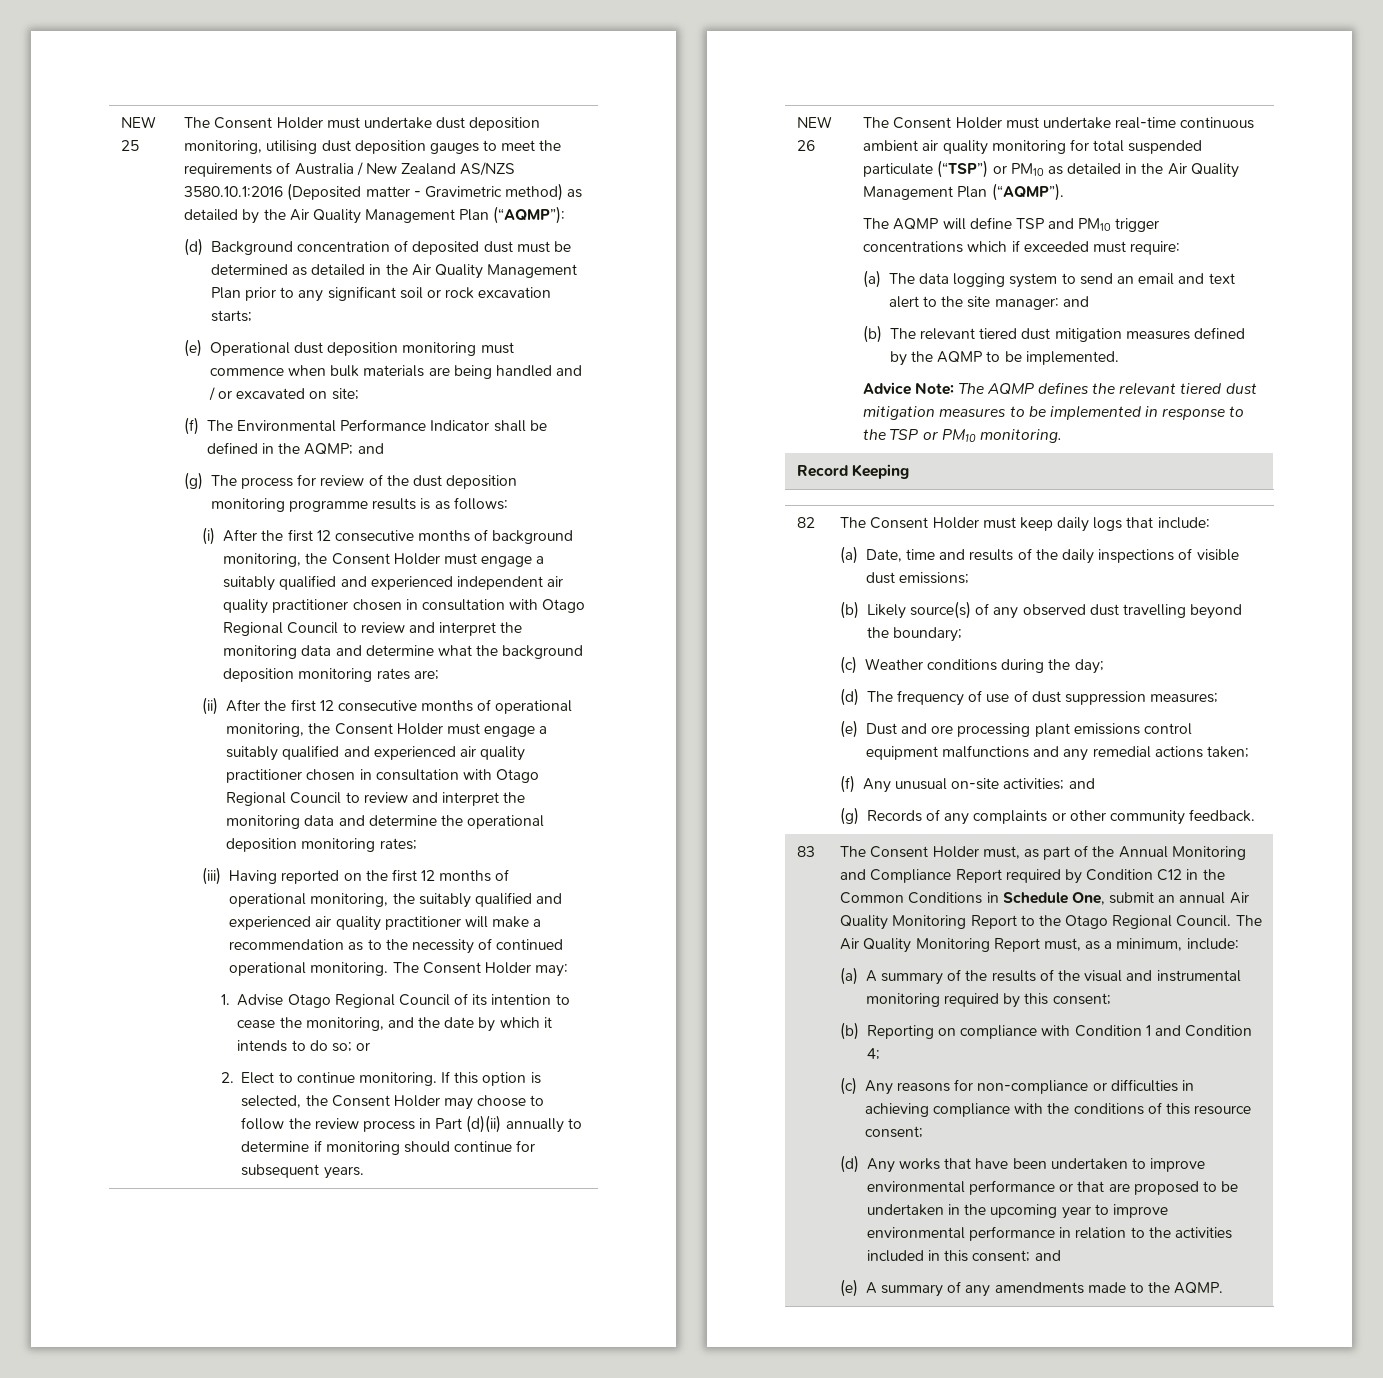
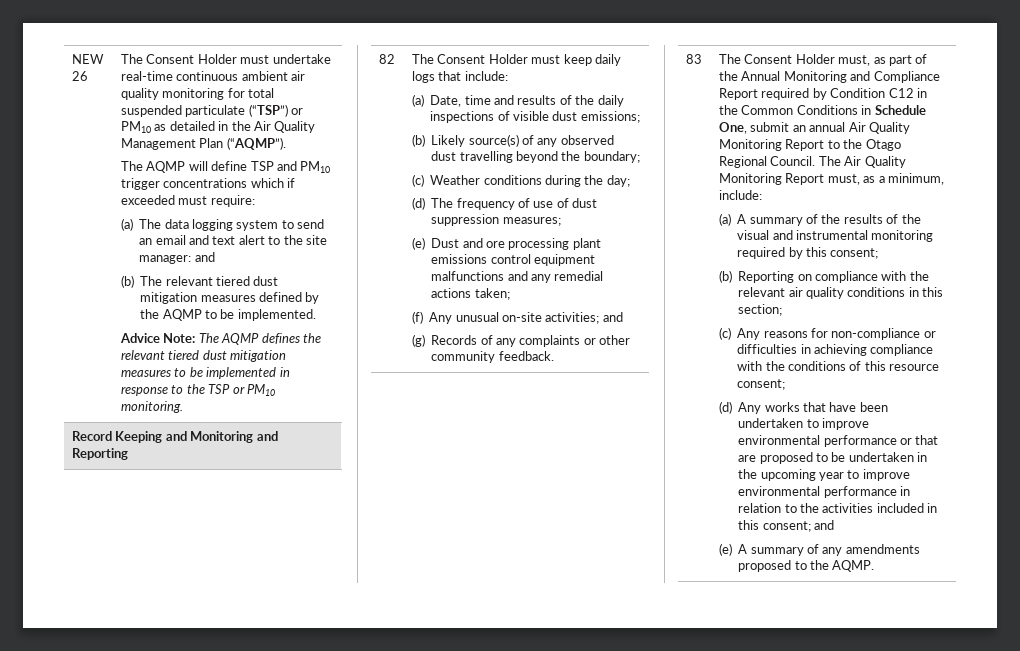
- NEW 25 | The Consent Holder must undertake dust deposition monitoring, utilising dust deposition gauges to meet the requirements of Australia / New Zealand AS/NZS 3580.10.1:2016 (Deposited matter - Gravimetric method) as detailed by the Air Quality Management Plan (“AQMP”):
- (d) Background concentration of deposited dust must be determined as detailed in the Air Quality Management Plan prior to any significant soil or rock excavation starts;
- (e) Operational dust deposition monitoring must commence when bulk materials are being handled and / or excavated on site;
- (f) The Environmental Performance Indicator shall be defined in the AQMP; and
- (g) The process for review of the dust deposition monitoring programme results is as follows:
- (i) After the first 12 consecutive months of background monitoring, the Consent Holder must engage a suitably qualified and experienced independent air quality practitioner chosen in consultation with Otago Regional Council to review and interpret the monitoring data and determine what the background deposition monitoring rates are;
- (ii) After the first 12 consecutive months of operational monitoring, the Consent Holder must engage a suitably qualified and experienced air quality practitioner chosen in consultation with Otago Regional Council to review and interpret the monitoring data and determine the operational deposition monitoring rates;
- (iii) Having reported on the first 12 months of operational monitoring, the suitably qualified and experienced air quality practitioner will make a recommendation as to the necessity of continued operational monitoring. The Consent Holder may:
- 1. Advise Otago Regional Council of its intention to cease the monitoring, and the date by which it intends to do so; or
- 2. Elect to continue monitoring. If this option is selected, the Consent Holder may choose to follow the review process in Part (d)(ii) annually to determine if monitoring should continue for subsequent years.
- Record Keeping
+ Record Keeping and Monitoring and Reporting
- (b) Reporting on compliance with Condition 1 and Condition 4;
+ (b) Reporting on compliance with the relevant air quality conditions in this section;
- (e) A summary of any amendments made to the AQMP.
+ (e) A summary of any amendments proposed to the AQMP.

